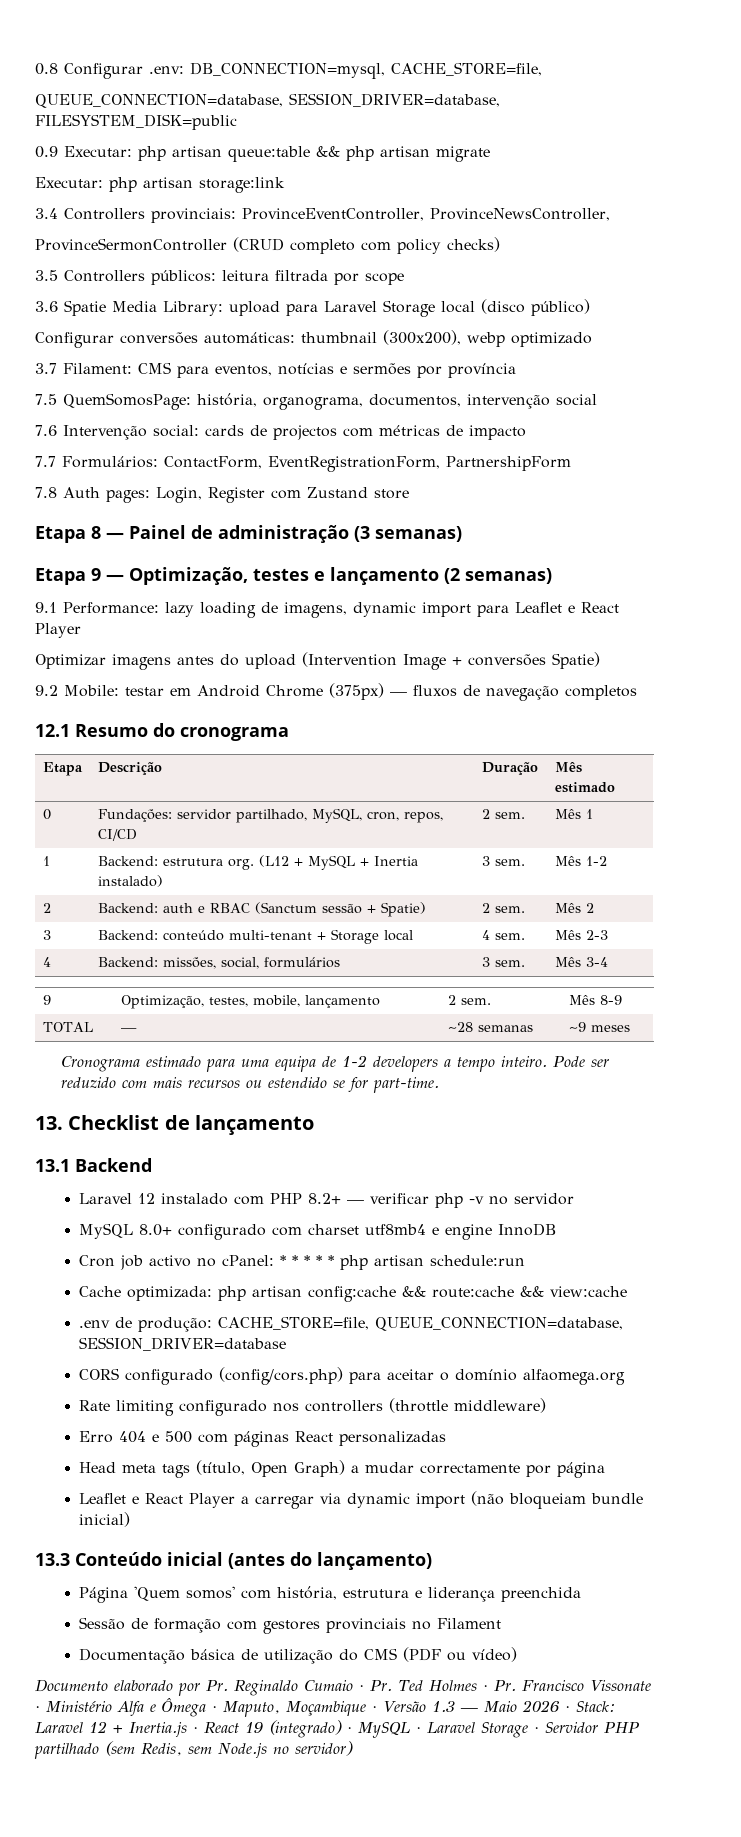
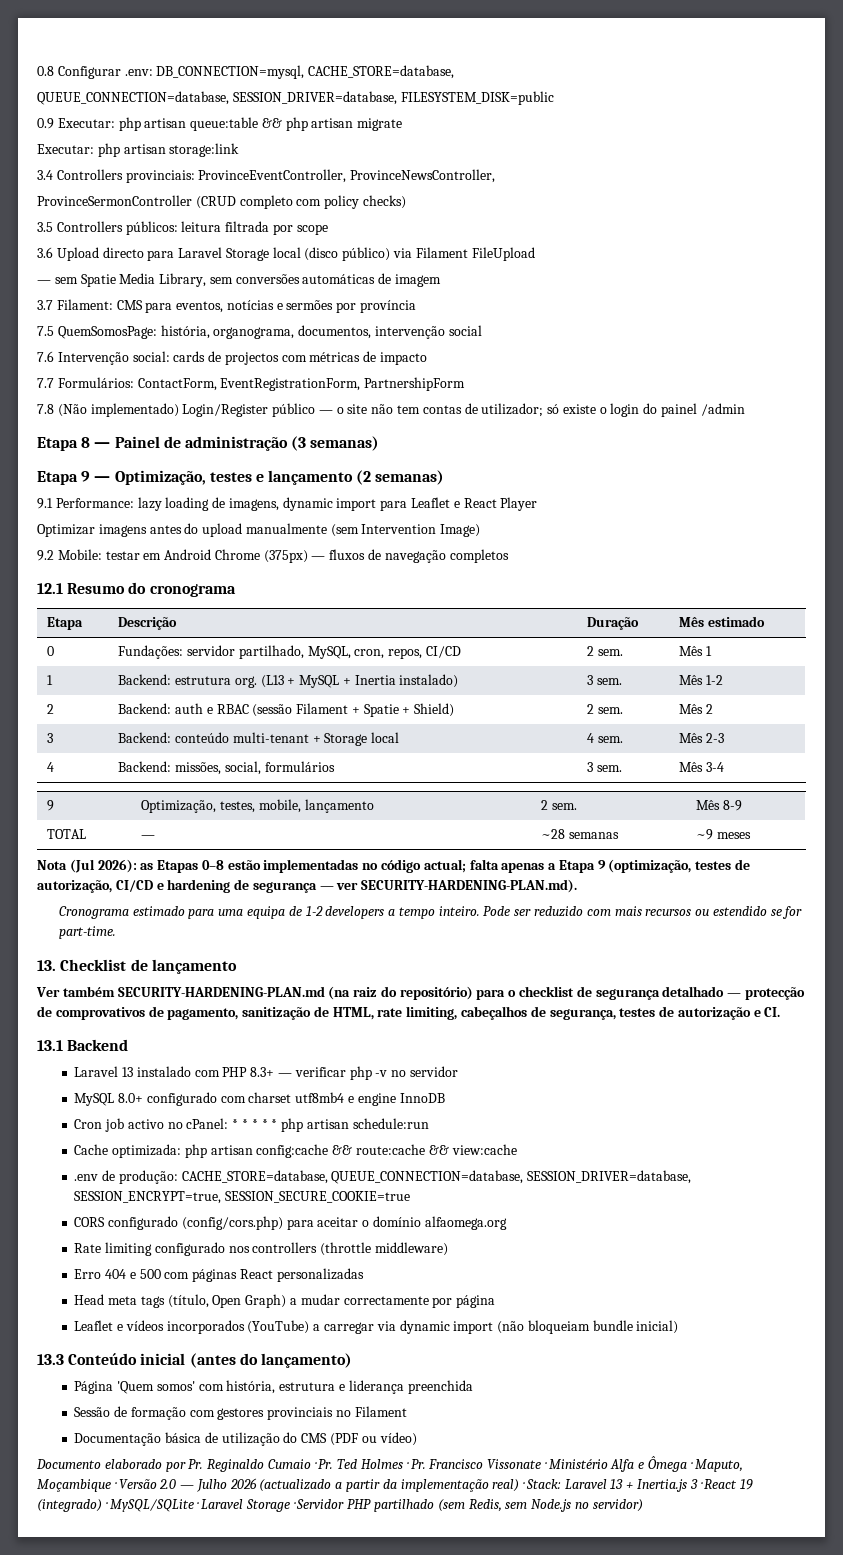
- 0.8 Configurar .env: DB_CONNECTION=mysql, CACHE_STORE=file,
+ 0.8 Configurar .env: DB_CONNECTION=mysql, CACHE_STORE=database,
- 3.6 Spatie Media Library: upload para Laravel Storage local (disco público)
- Configurar conversões automáticas: thumbnail (300x200), webp optimizado
+ 3.6 Upload directo para Laravel Storage local (disco público) via Filament FileUpload
+ — sem Spatie Media Library, sem conversões automáticas de imagem
- 7.8 Auth pages: Login, Register com Zustand store
+ 7.8 (Não implementado) Login/Register público — o site não tem contas de utilizador; só existe o login do painel /admin
- Optimizar imagens antes do upload (Intervention Image + conversões Spatie)
+ Optimizar imagens antes do upload manualmente (sem Intervention Image)
- 1 | Backend: estrutura org. (L12 + MySQL + Inertia instalado) | 3 sem. | Mês 1-2
+ 1 | Backend: estrutura org. (L13 + MySQL + Inertia instalado) | 3 sem. | Mês 1-2
- 2 | Backend: auth e RBAC (Sanctum sessão + Spatie) | 2 sem. | Mês 2
+ 2 | Backend: auth e RBAC (sessão Filament + Spatie + Shield) | 2 sem. | Mês 2
+ Nota (Jul 2026): as Etapas 0–8 estão implementadas no código actual; falta apenas a Etapa 9 (optimização, testes de autorização, CI/CD e hardening de segurança — ver SECURITY-HARDENING-PLAN.md).
+ Ver também SECURITY-HARDENING-PLAN.md (na raiz do repositório) para o checklist de segurança detalhado — protecção de comprovativos de pagamento, sanitização de HTML, rate limiting, cabeçalhos de segurança, testes de autorização e CI.
- Laravel 12 instalado com PHP 8.2+ — verificar php -v no servidor
+ Laravel 13 instalado com PHP 8.3+ — verificar php -v no servidor
- .env de produção: CACHE_STORE=file, QUEUE_CONNECTION=database, SESSION_DRIVER=database
+ .env de produção: CACHE_STORE=database, QUEUE_CONNECTION=database, SESSION_DRIVER=database, SESSION_ENCRYPT=true, SESSION_SECURE_COOKIE=true
- Leaflet e React Player a carregar via dynamic import (não bloqueiam bundle inicial)
+ Leaflet e vídeos incorporados (YouTube) a carregar via dynamic import (não bloqueiam bundle inicial)
- Documento elaborado por Pr. Reginaldo Cumaio · Pr. Ted Holmes · Pr. Francisco Vissonate · Ministério Alfa e Ômega · Maputo, Moçambique · Versão 1.3 — Maio 2026 · Stack: Laravel 12 + Inertia.js · React 19 (integrado) · MySQL · Laravel Storage · Servidor PHP partilhado (sem Redis, sem Node.js no servidor)
+ Documento elaborado por Pr. Reginaldo Cumaio · Pr. Ted Holmes · Pr. Francisco Vissonate · Ministério Alfa e Ômega · Maputo, Moçambique · Versão 2.0 — Julho 2026 (actualizado a partir da implementação real) · Stack: Laravel 13 + Inertia.js 3 · React 19 (integrado) · MySQL/SQLite · Laravel Storage · Servidor PHP partilhado (sem Redis, sem Node.js no servidor)

